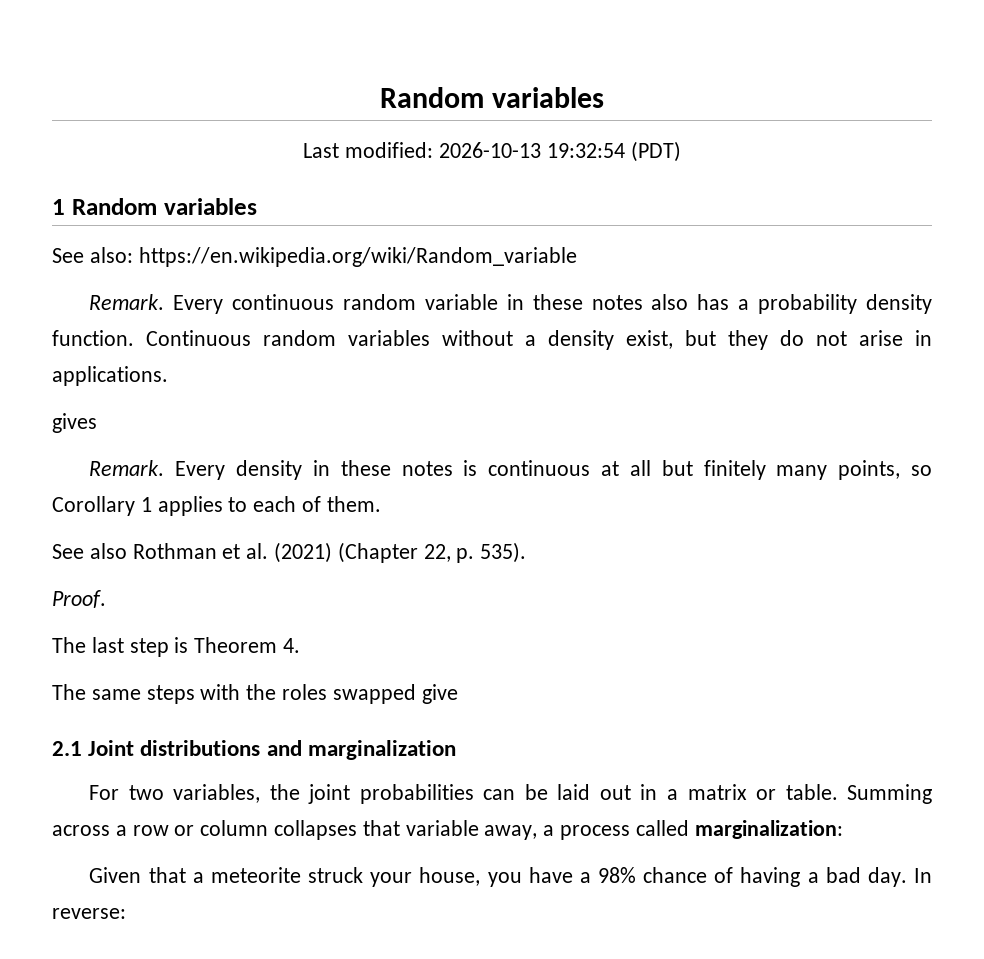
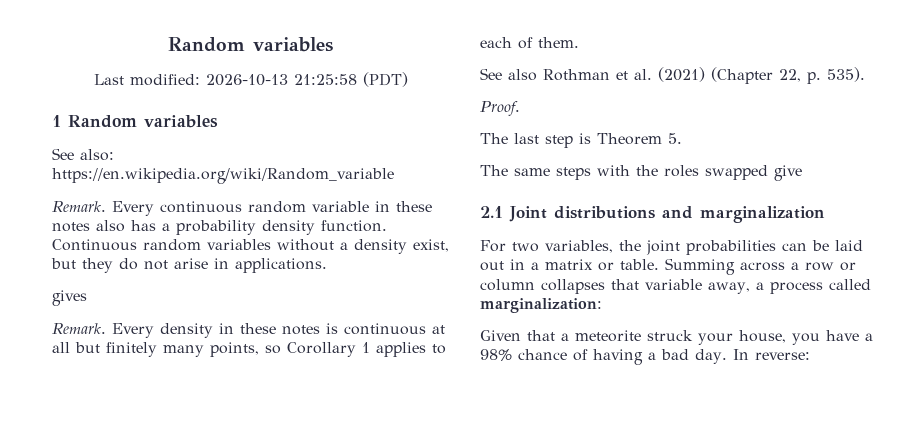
- Last modified: 2026-10-13 19:32:54 (PDT)
+ Last modified: 2026-10-13 21:25:58 (PDT)
- The last step is Theorem 4.
+ The last step is Theorem 5.

